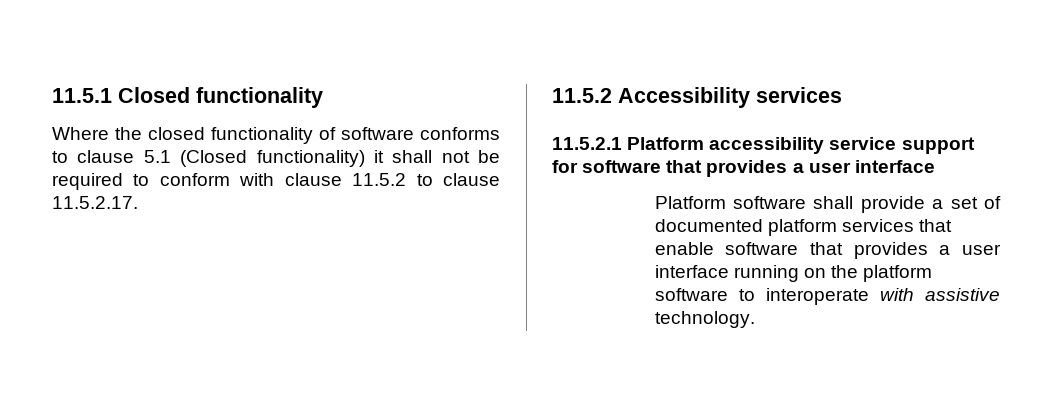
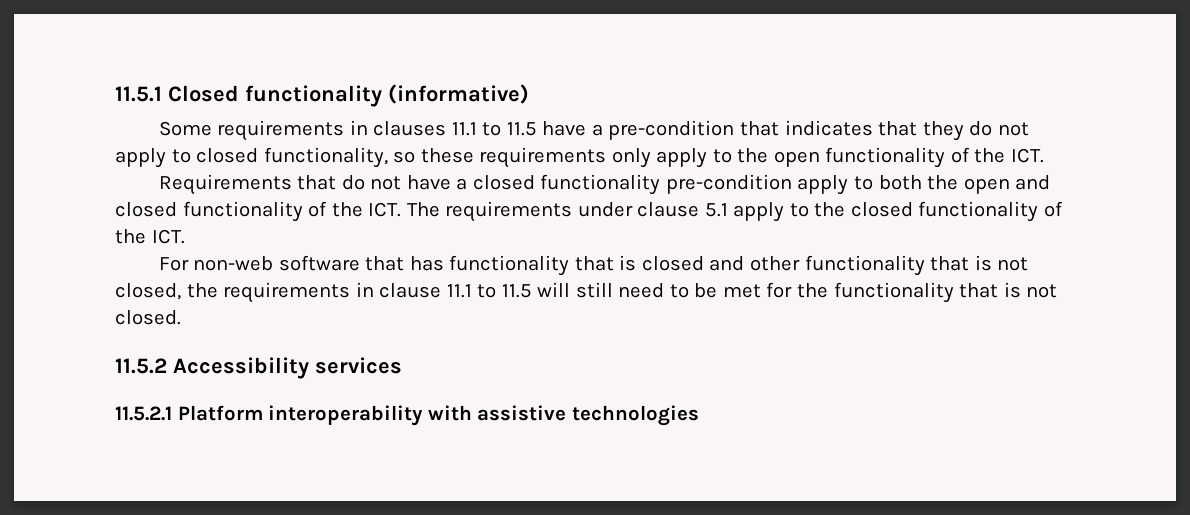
- 11.5.1 Closed functionality
- Where the closed functionality of software conforms to clause 5.1 (Closed functionality) it shall not be required to conform with clause 11.5.2 to clause 11.5.2.17.
+ 11.5.1 Closed functionality (informative)
+ Some requirements in clauses 11.1 to 11.5 have a pre-condition that indicates that they do not apply to closed functionality, so these requirements only apply to the open functionality of the ICT.
+ Requirements that do not have a closed functionality pre-condition apply to both the open and closed functionality of the ICT. The requirements under clause 5.1 apply to the closed functionality of the ICT.
+ For non-web software that has functionality that is closed and other functionality that is not closed, the requirements in clause 11.1 to 11.5 will still need to be met for the functionality that is not closed.
- 11.5.2.1 Platform accessibility service support for software that provides a user interface
- Platform software shall provide a set of documented platform services that enable software that provides a user interface running on the platform software to interoperate with assistive technology.
+ 11.5.2.1 Platform interoperability with assistive technologies

